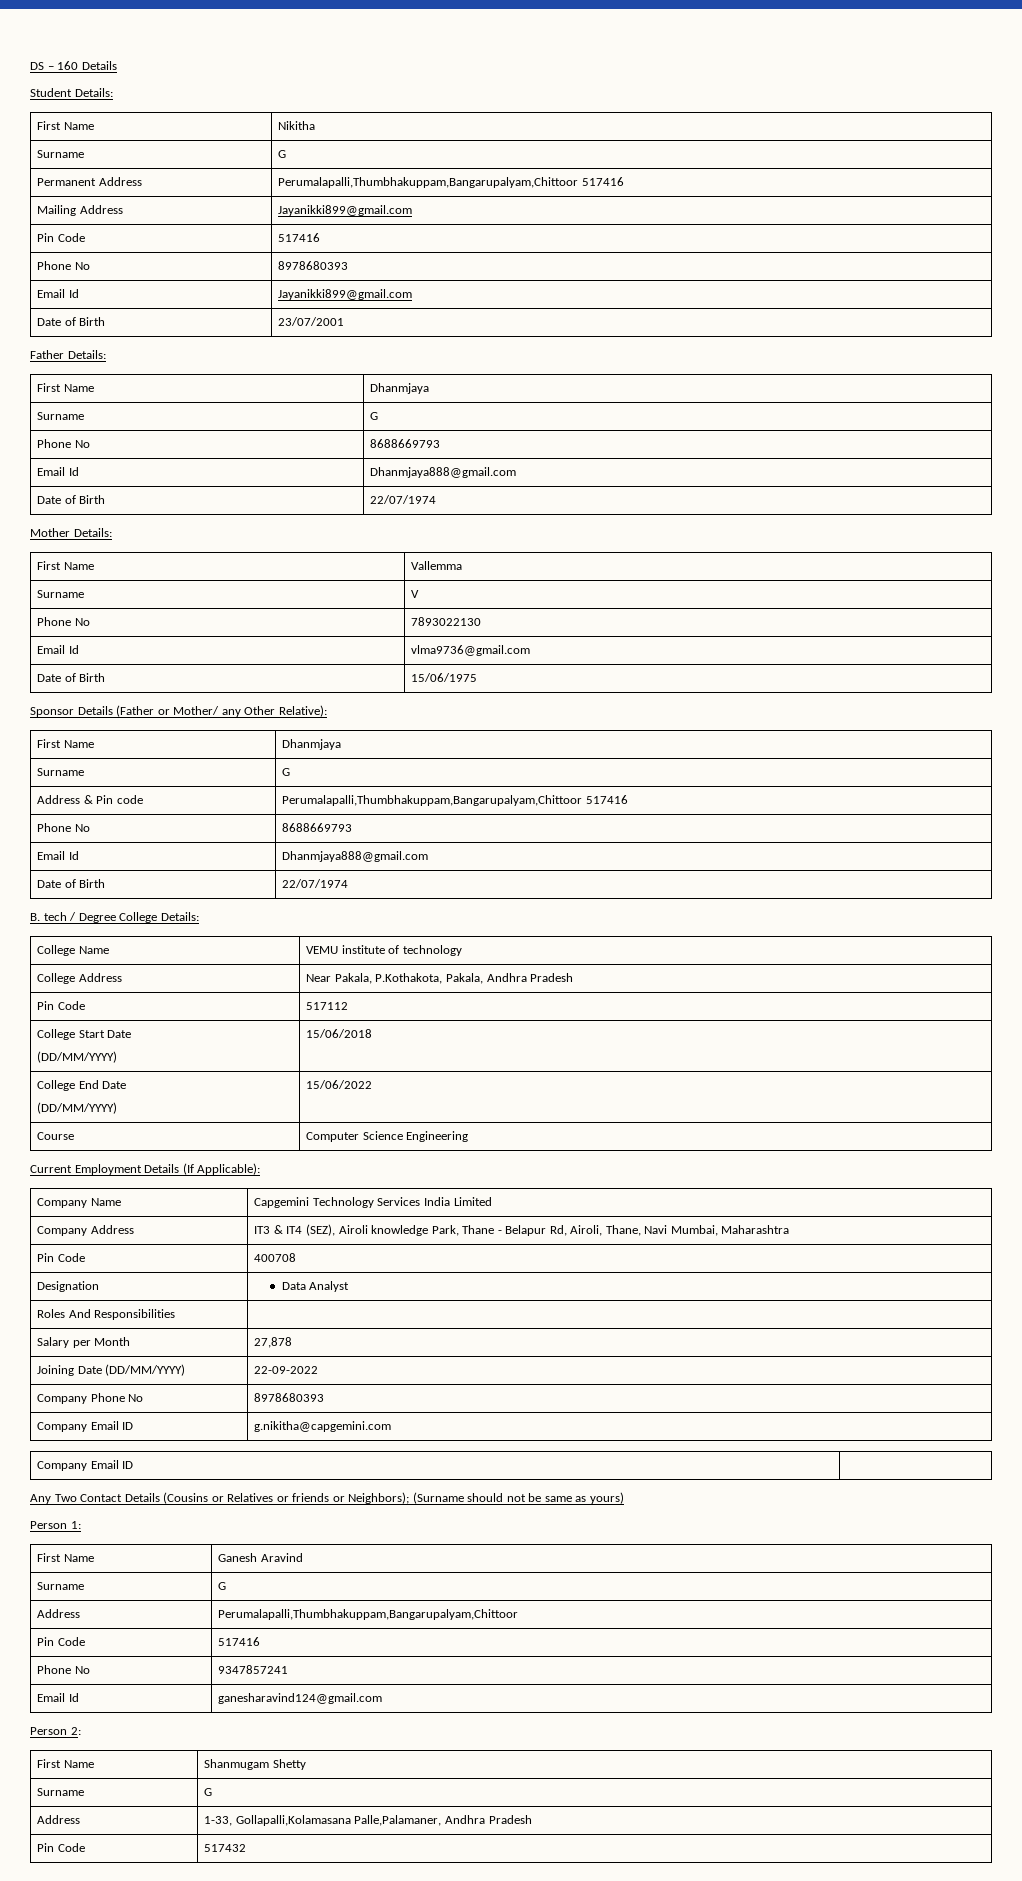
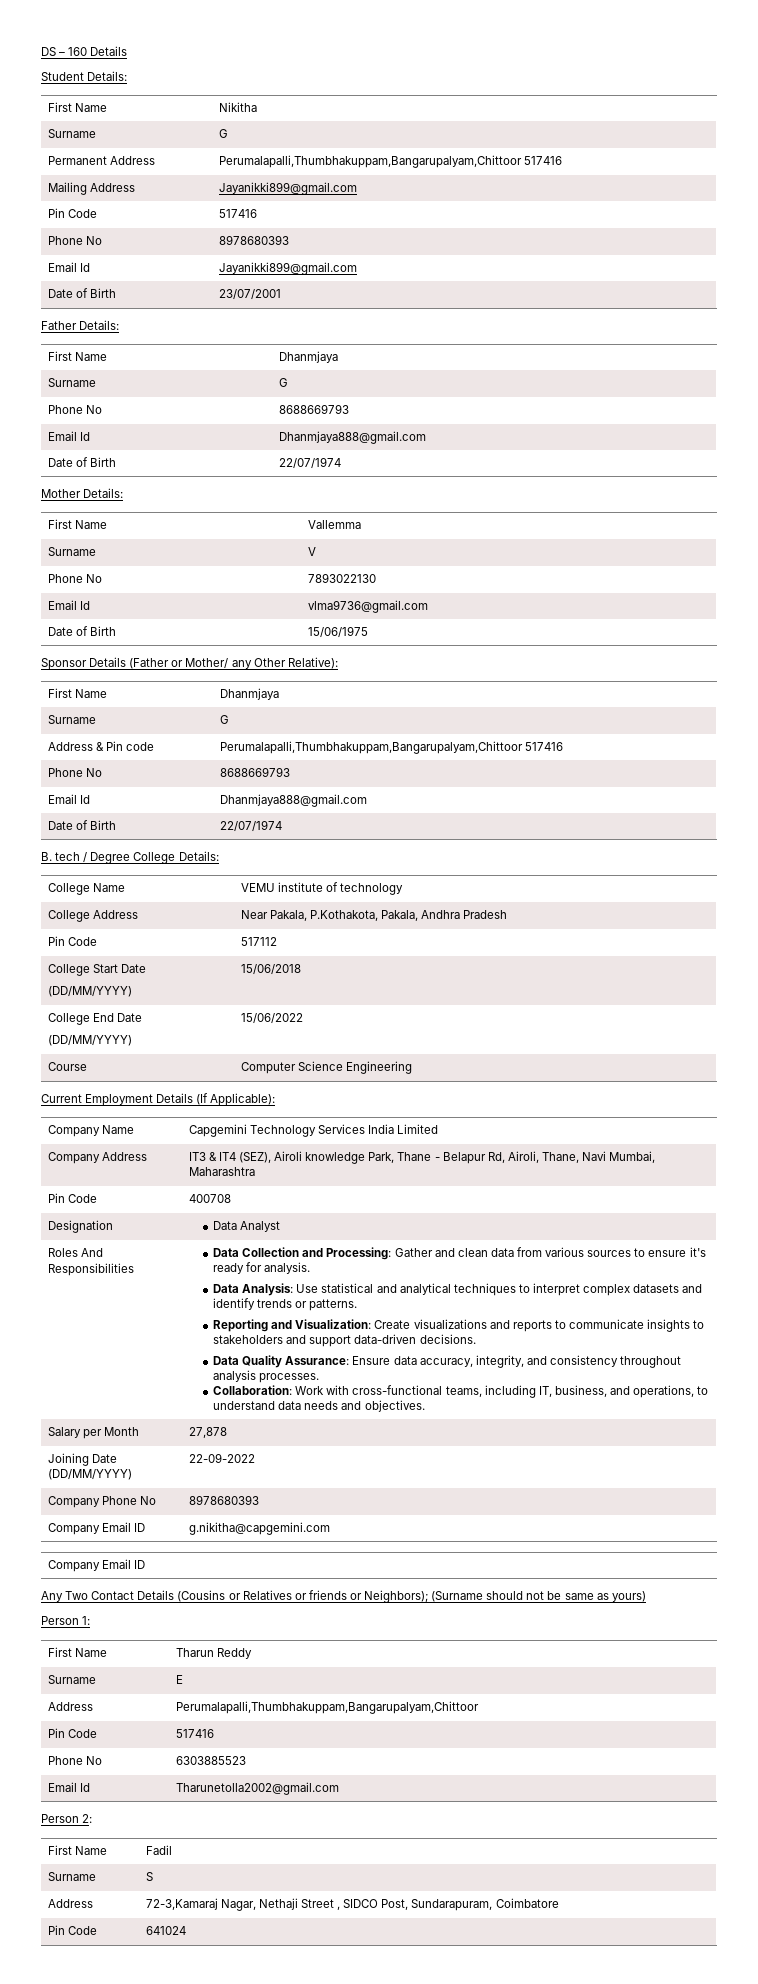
+ Data Collection and Processing: Gather and clean data from various sources to ensure it's ready for analysis.
+ Data Analysis: Use statistical and analytical techniques to interpret complex datasets and identify trends or patterns.
+ Reporting and Visualization: Create visualizations and reports to communicate insights to stakeholders and support data-driven decisions.
+ Data Quality Assurance: Ensure data accuracy, integrity, and consistency throughout analysis processes.
+ Collaboration: Work with cross-functional teams, including IT, business, and operations, to understand data needs and objectives.
- First Name | Ganesh Aravind
- Surname | G
+ First Name | Tharun Reddy
+ Surname | E
- Phone No | 9347857241
- Email Id | ganesharavind124@gmail.com
+ Phone No | 6303885523
+ Email Id | Tharunetolla2002@gmail.com
- First Name | Shanmugam Shetty
- Surname | G
- Address | 1-33, Gollapalli,Kolamasana Palle,Palamaner, Andhra Pradesh
- Pin Code | 517432
+ First Name | Fadil
+ Surname | S
+ Address | 72-3,Kamaraj Nagar, Nethaji Street , SIDCO Post, Sundarapuram, Coimbatore
+ Pin Code | 641024

